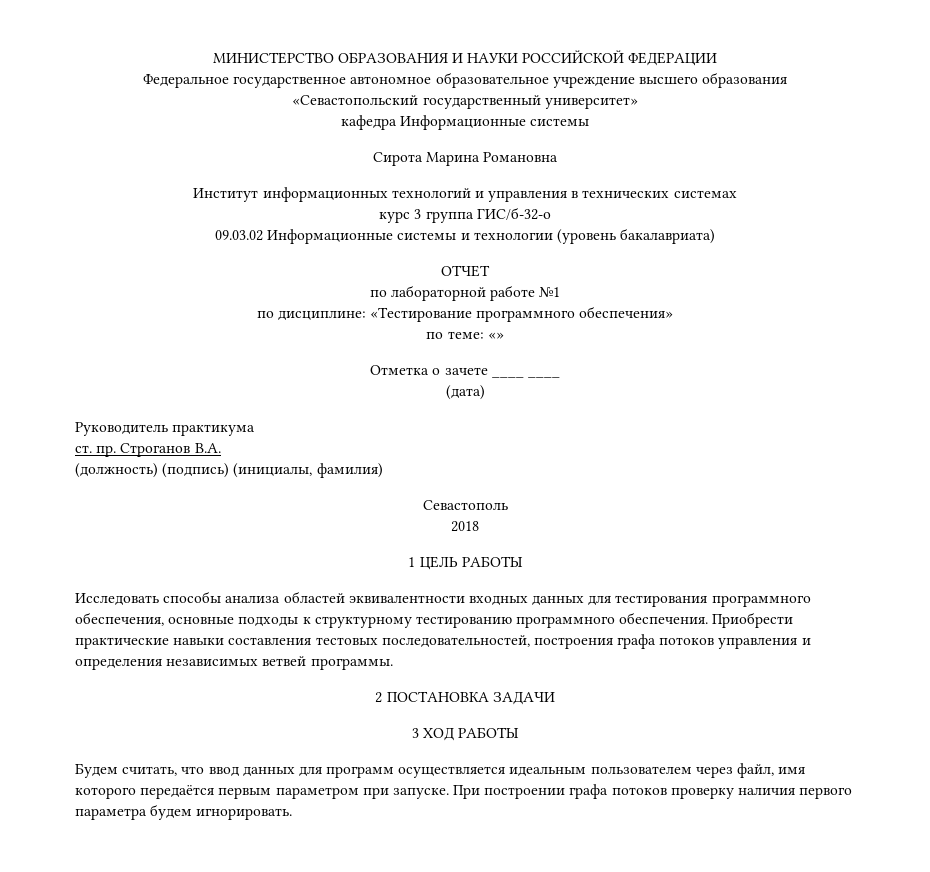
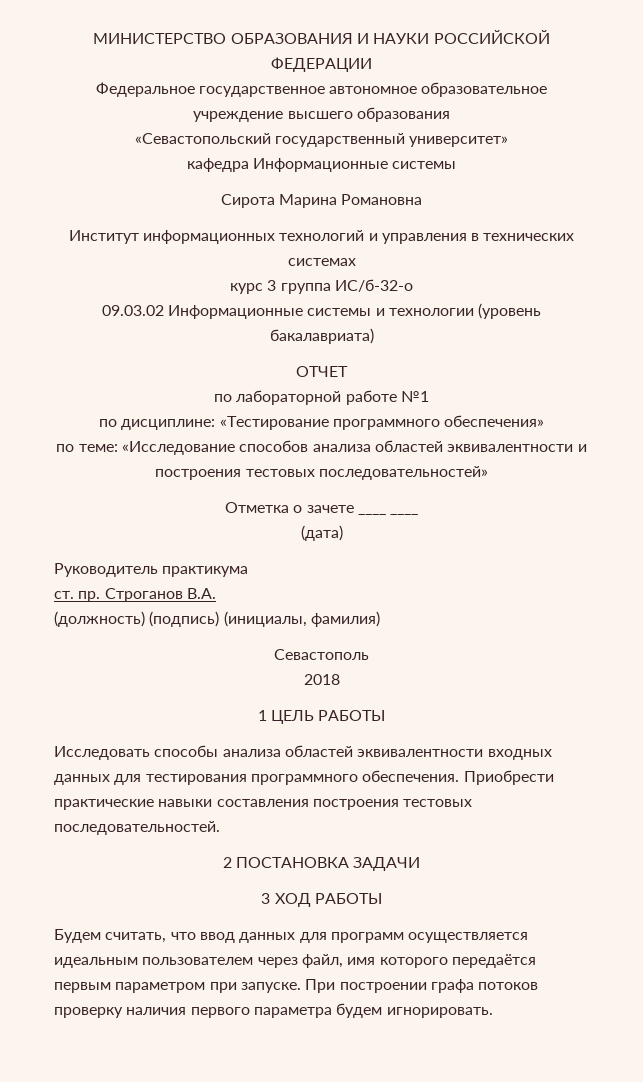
- курс 3 группа ГИС/б-32-о
+ курс 3 группа ИС/б-32-о
- по теме: «»
+ по теме: «Исследование способов анализа областей эквивалентности и построения тестовых последовательностей»
- Исследовать способы анализа областей эквивалентности входных данных для тестирования программного обеспечения, основные подходы к структурному тестированию программного обеспечения.
+ Исследовать способы анализа областей эквивалентности входных данных для тестирования программного обеспечения.
- Приобрести практические навыки составления тестовых последовательностей, построения графа потоков управления и определения независимых ветвей программы.
+ Приобрести практические навыки составления построения тестовых последовательностей.

